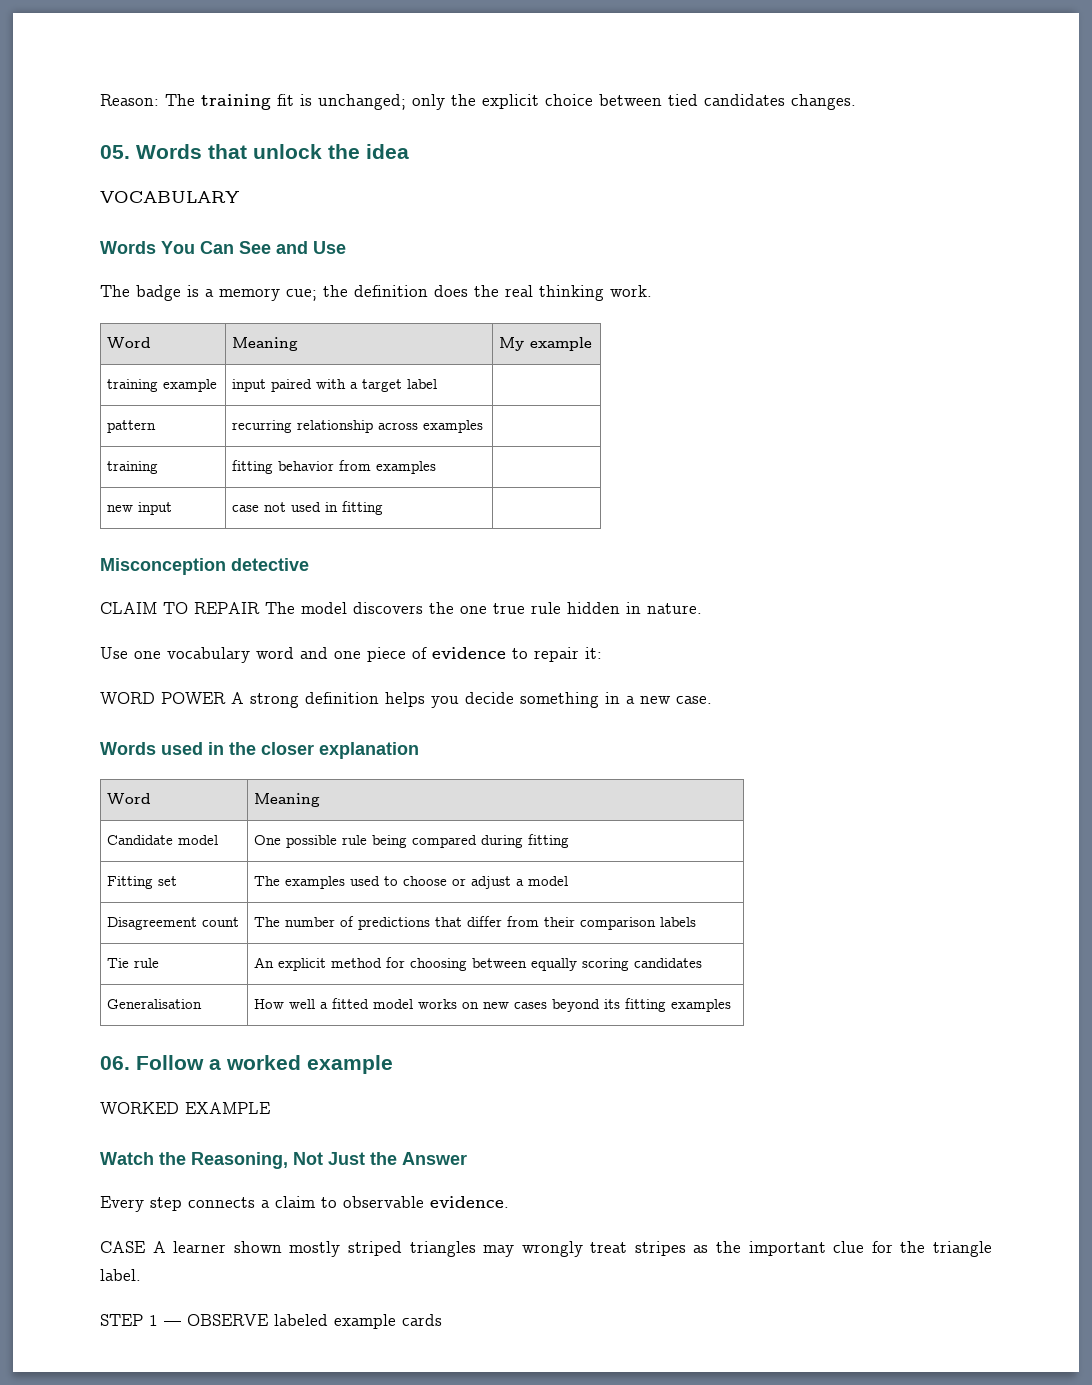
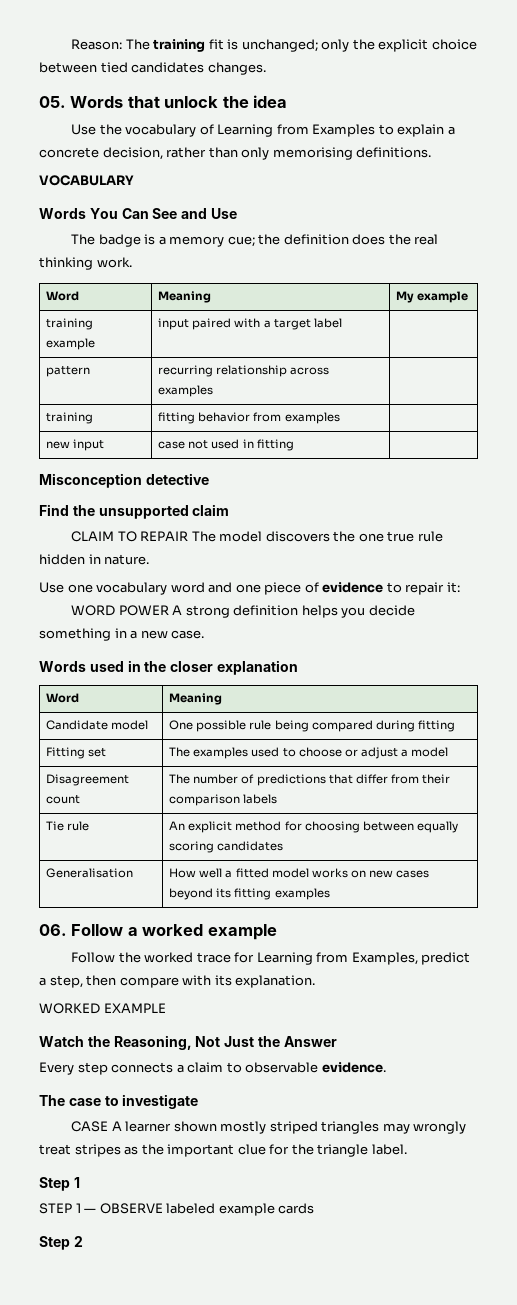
+ Use the vocabulary of Learning from Examples to explain a concrete decision, rather than only memorising definitions.
+ Find the unsupported claim
+ Follow the worked trace for Learning from Examples, predict a step, then compare with its explanation.
+ The case to investigate
+ Step 1
+ Step 2

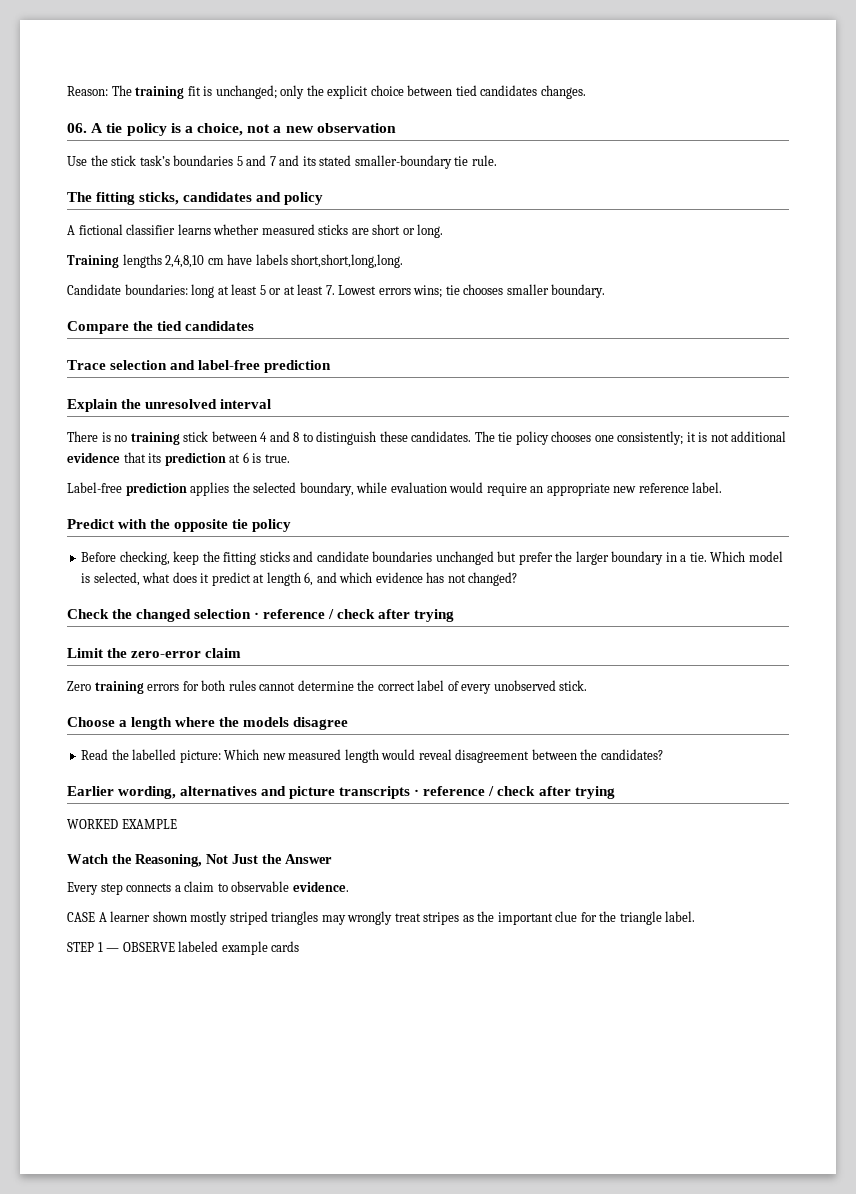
- 05. Words that unlock the idea
- Use the vocabulary of Learning from Examples to explain a concrete decision, rather than only memorising definitions.
- VOCABULARY
- Words You Can See and Use
- The badge is a memory cue; the definition does the real thinking work.
- Word | Meaning | My example
- training example | input paired with a target label |
- pattern | recurring relationship across examples |
- training | fitting behavior from examples |
- new input | case not used in fitting |
- Misconception detective
- Find the unsupported claim
- CLAIM TO REPAIR The model discovers the one true rule hidden in nature.
- Use one vocabulary word and one piece of evidence to repair it:
- WORD POWER A strong definition helps you decide something in a new case.
- Words used in the closer explanation
- Word | Meaning
- Candidate model | One possible rule being compared during fitting
- Fitting set | The examples used to choose or adjust a model
- Disagreement count | The number of predictions that differ from their comparison labels
- Tie rule | An explicit method for choosing between equally scoring candidates
- Generalisation | How well a fitted model works on new cases beyond its fitting examples
- 06. Follow a worked example
- Follow the worked trace for Learning from Examples, predict a step, then compare with its explanation.
+ 06. A tie policy is a choice, not a new observation
+ Use the stick task’s boundaries 5 and 7 and its stated smaller-boundary tie rule.
+ The fitting sticks, candidates and policy
+ A fictional classifier learns whether measured sticks are short or long.
+ Training lengths 2,4,8,10 cm have labels short,short,long,long.
+ Candidate boundaries: long at least 5 or at least 7. Lowest errors wins; tie chooses smaller boundary.
+ Compare the tied candidates
+ Trace selection and label-free prediction
+ Explain the unresolved interval
+ There is no training stick between 4 and 8 to distinguish these candidates. The tie policy chooses one consistently; it is not additional evidence that its prediction at 6 is true.
+ Label-free prediction applies the selected boundary, while evaluation would require an appropriate new reference label.
+ Predict with the opposite tie policy
+ Before checking, keep the fitting sticks and candidate boundaries unchanged but prefer the larger boundary in a tie. Which model is selected, what does it predict at length 6, and which evidence has not changed?
+ Check the changed selection · reference / check after trying
+ Limit the zero-error claim
+ Zero training errors for both rules cannot determine the correct label of every unobserved stick.
+ Choose a length where the models disagree
+ Read the labelled picture: Which new measured length would reveal disagreement between the candidates?
+ Earlier wording, alternatives and picture transcripts · reference / check after trying
- The case to investigate
- Step 1
- Step 2

